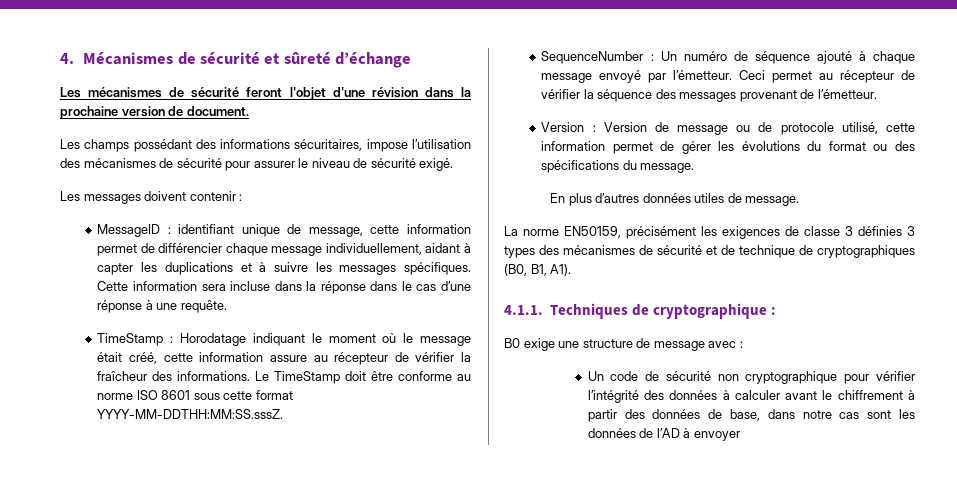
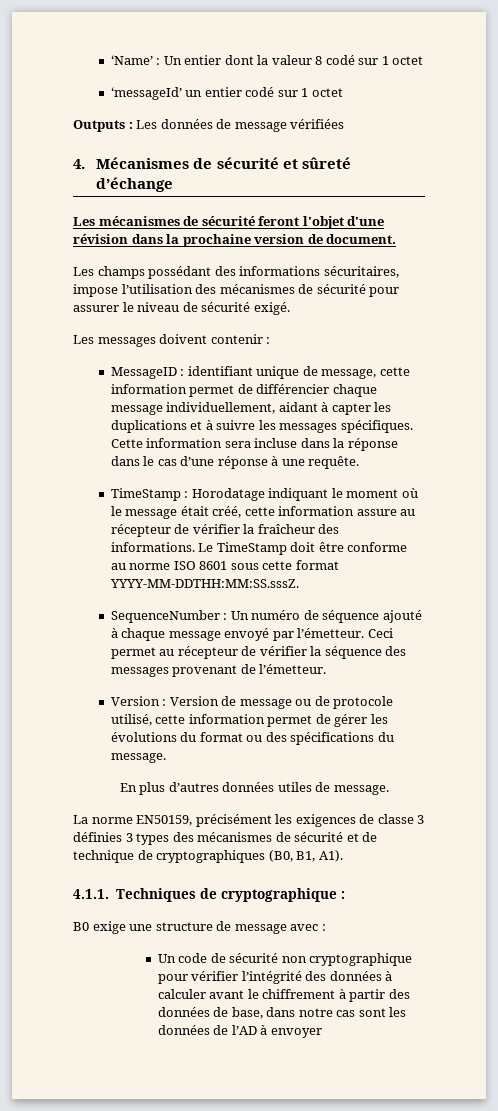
+ ‘Name’ : Un entier dont la valeur 8 codé sur 1 octet
+ ‘messageId’ un entier codé sur 1 octet
+ Outputs : Les données de message vérifiées

